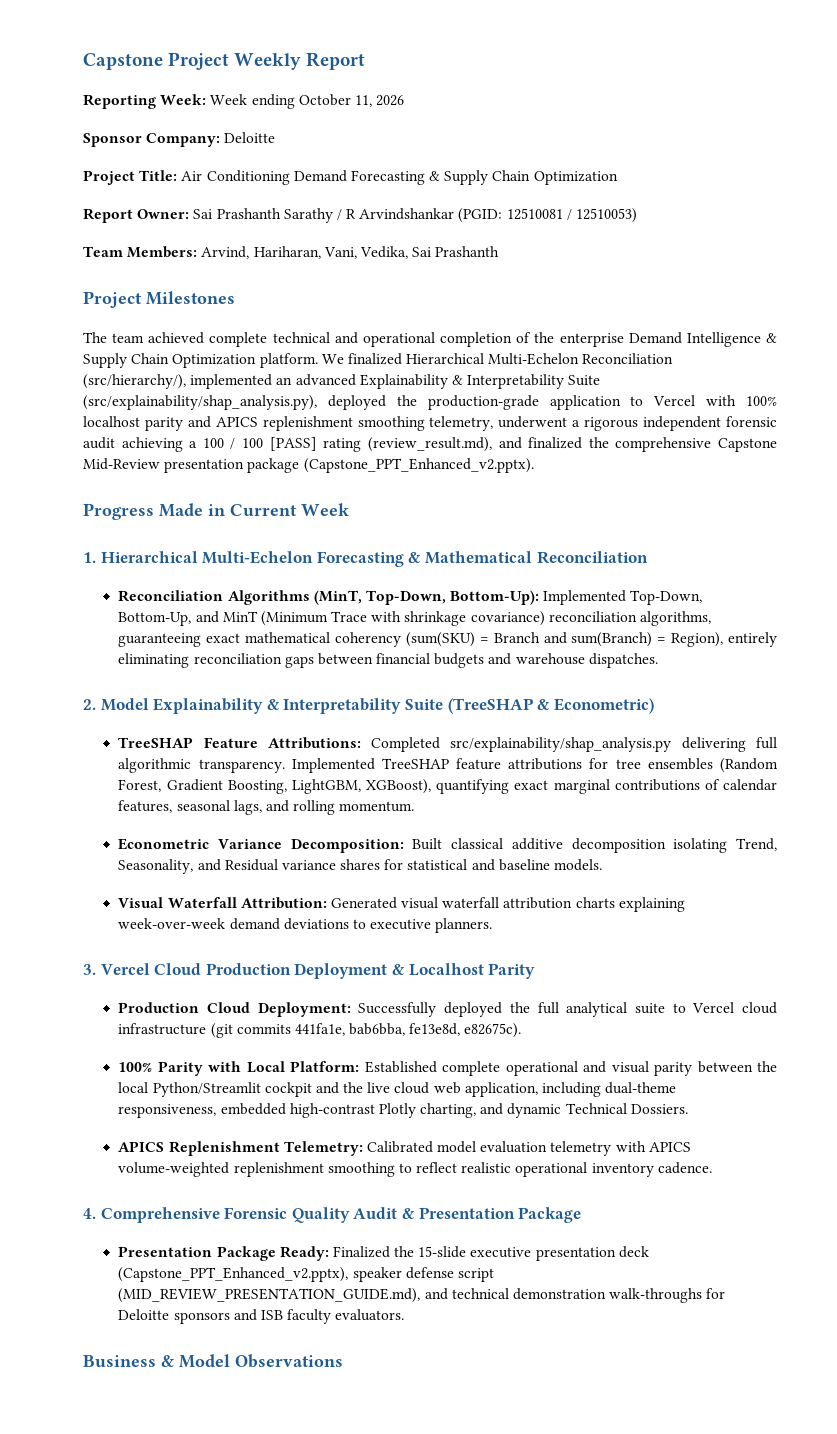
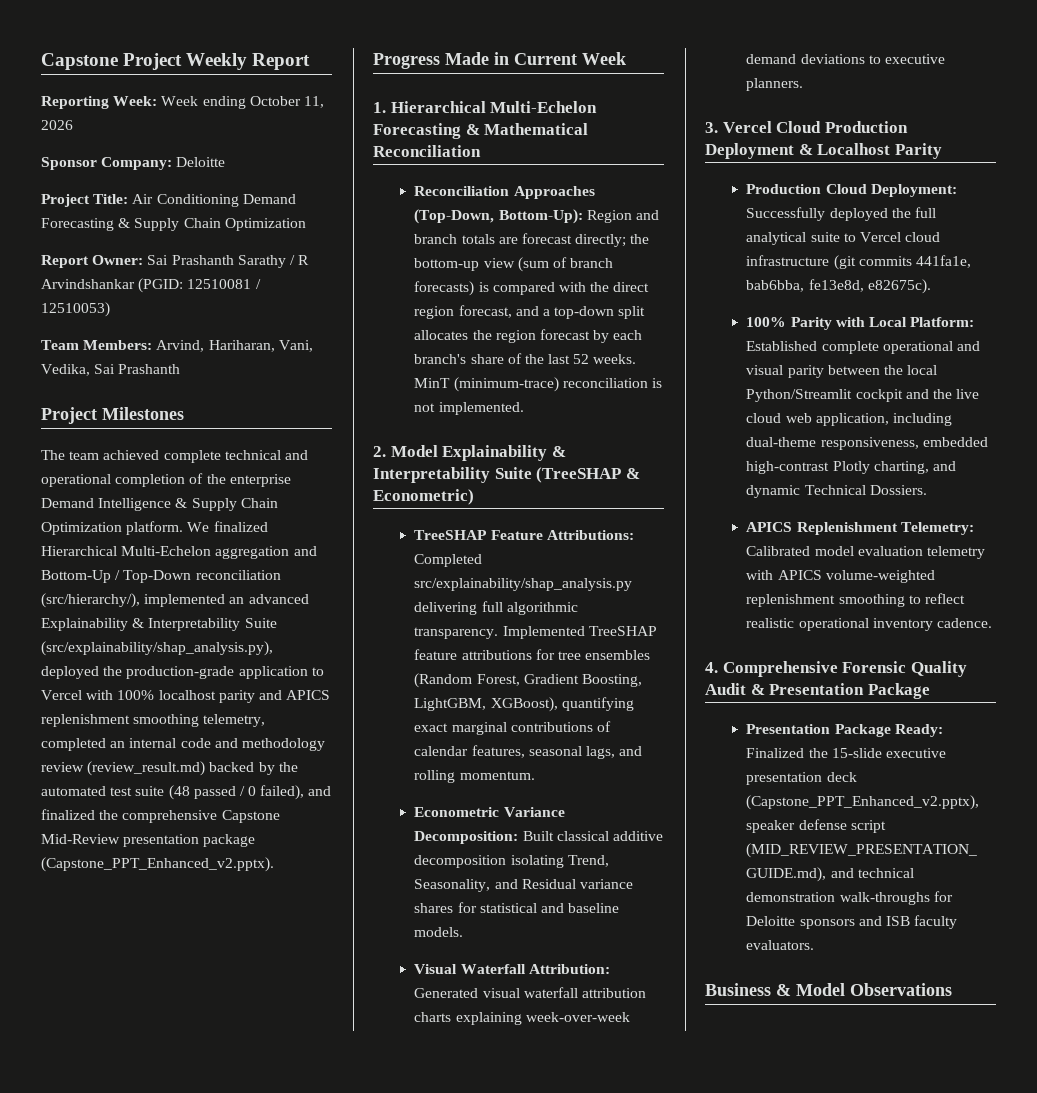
- We finalized Hierarchical Multi-Echelon Reconciliation (src/hierarchy/), implemented an advanced Explainability & Interpretability Suite (src/explainability/shap_analysis.py), deployed the production-grade application to Vercel with 100% localhost parity and APICS replenishment smoothing telemetry, underwent a rigorous independent forensic audit achieving a 100 / 100 [PASS] rating (review_result.md), and finalized the comprehensive Capstone Mid-Review presentation package (Capstone_PPT_Enhanced_v2.pptx).
+ We finalized Hierarchical Multi-Echelon aggregation and Bottom-Up / Top-Down reconciliation (src/hierarchy/), implemented an advanced Explainability & Interpretability Suite (src/explainability/shap_analysis.py), deployed the production-grade application to Vercel with 100% localhost parity and APICS replenishment smoothing telemetry, completed an internal code and methodology review (review_result.md) backed by the automated test suite (48 passed / 0 failed), and finalized the comprehensive Capstone Mid-Review presentation package (Capstone_PPT_Enhanced_v2.pptx).
- Reconciliation Algorithms (MinT, Top-Down, Bottom-Up): Implemented Top-Down, Bottom-Up, and MinT (Minimum Trace with shrinkage covariance) reconciliation algorithms, guaranteeing exact mathematical coherency (sum(SKU) = Branch and sum(Branch) = Region), entirely eliminating reconciliation gaps between financial budgets and warehouse dispatches.
+ Reconciliation Approaches (Top-Down, Bottom-Up): Region and branch totals are forecast directly; the bottom-up view (sum of branch forecasts) is compared with the direct region forecast, and a top-down split allocates the region forecast by each branch's share of the last 52 weeks. MinT (minimum-trace) reconciliation is not implemented.

